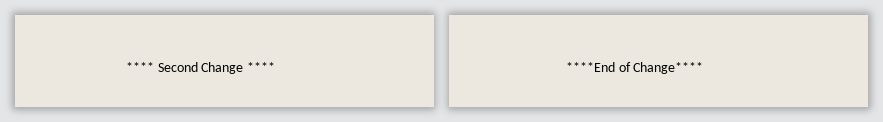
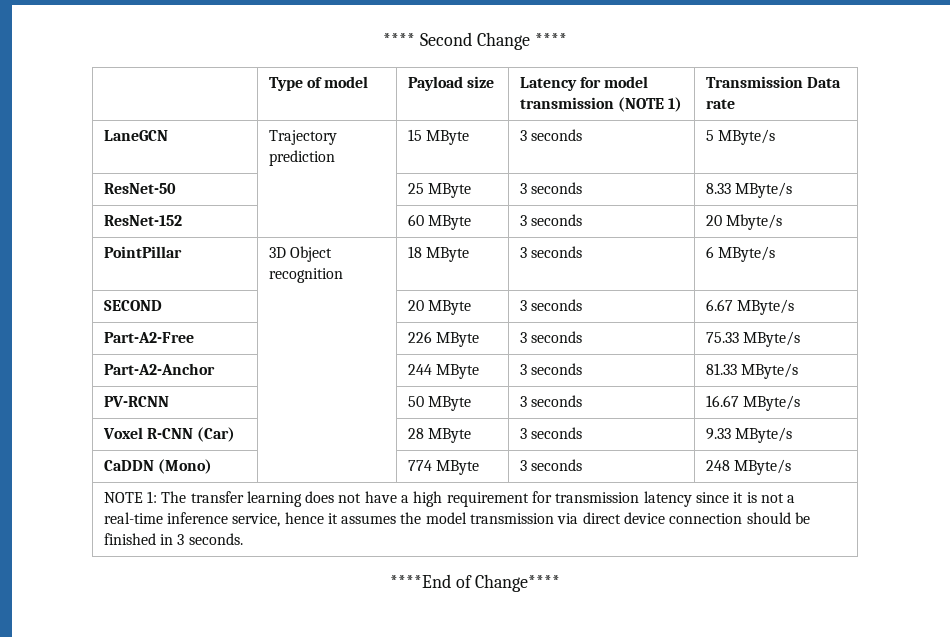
+ | Type of model | Payload size | Latency for model transmission (NOTE 1) | Transmission Data rate
+ LaneGCN | Trajectory prediction | 15 MByte | 3 seconds | 5 MByte/s
+ ResNet-50 | | 25 MByte | 3 seconds | 8.33 MByte/s
+ ResNet-152 | | 60 MByte | 3 seconds | 20 Mbyte/s
+ PointPillar | 3D Object recognition | 18 MByte | 3 seconds | 6 MByte/s
+ SECOND | | 20 MByte | 3 seconds | 6.67 MByte/s
+ Part-A2-Free | | 226 MByte | 3 seconds | 75.33 MByte/s
+ Part-A2-Anchor | | 244 MByte | 3 seconds | 81.33 MByte/s
+ PV-RCNN | | 50 MByte | 3 seconds | 16.67 MByte/s
+ Voxel R-CNN (Car) | | 28 MByte | 3 seconds | 9.33 MByte/s
+ CaDDN (Mono) | | 774 MByte | 3 seconds | 248 MByte/s
+ NOTE 1: The transfer learning does not have a high requirement for transmission latency since it is not a real-time inference service, hence it assumes the model transmission via direct device connection should be finished in 3 seconds.

